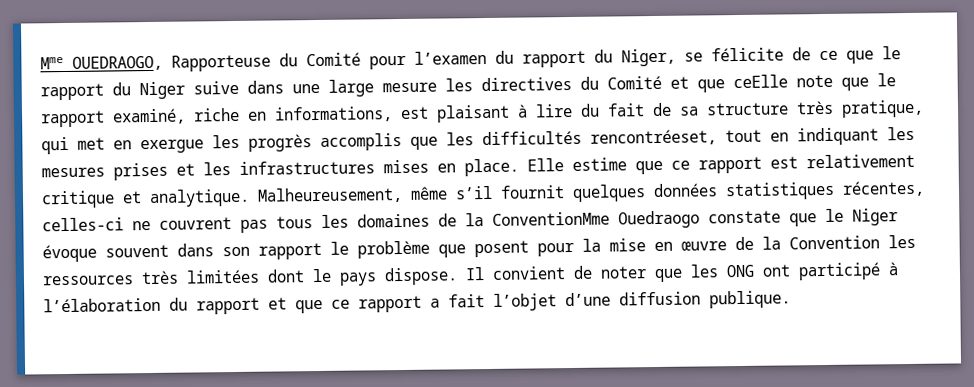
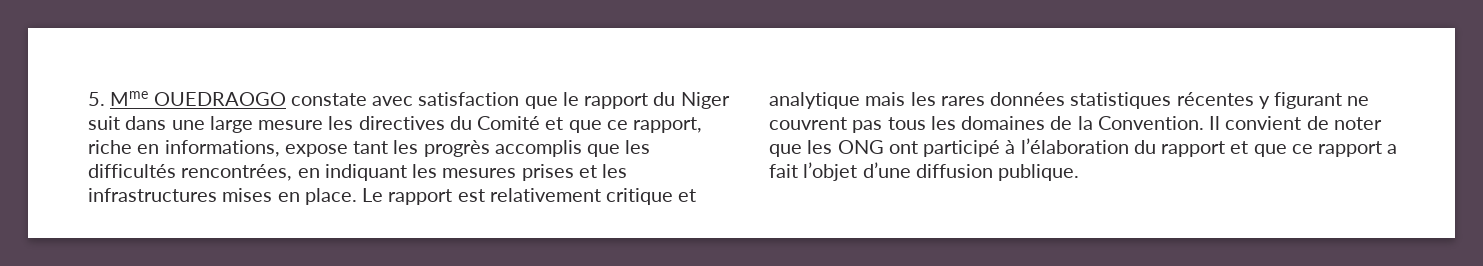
- Mme OUEDRAOGO, Rapporteuse du Comité pour l’examen du rapport du Niger, se félicite de ce que le rapport du Niger suive dans une large mesure les directives du Comité et que ceElle note que le rapport examiné, riche en informations, est plaisant à lire du fait de sa structure très pratique, qui met en exergue les progrès accomplis que les difficultés rencontréeset, tout en indiquant les mesures prises et les infrastructures mises en place.
+ 5. Mme OUEDRAOGO constate avec satisfaction que le rapport du Niger suit dans une large mesure les directives du Comité et que ce rapport, riche en informations, expose tant les progrès accomplis que les difficultés rencontrées, en indiquant les mesures prises et les infrastructures mises en place.
- Elle estime que ce rapport est relativement critique et analytique. Malheureusement, même s’il fournit quelques données statistiques récentes, celles-ci ne couvrent pas tous les domaines de la ConventionMme Ouedraogo constate que le Niger évoque souvent dans son rapport le problème que posent pour la mise en œuvre de la Convention les ressources très limitées dont le pays dispose.
+ Le rapport est relativement critique et analytique mais les rares données statistiques récentes y figurant ne couvrent pas tous les domaines de la Convention.

